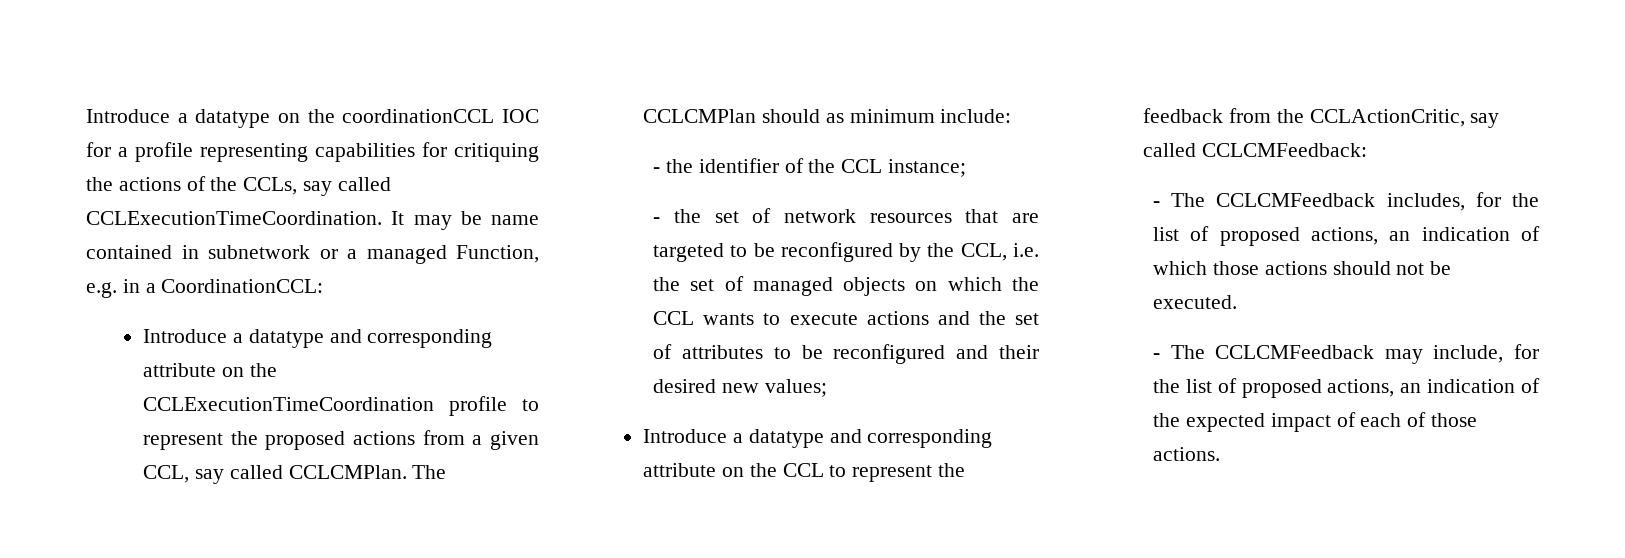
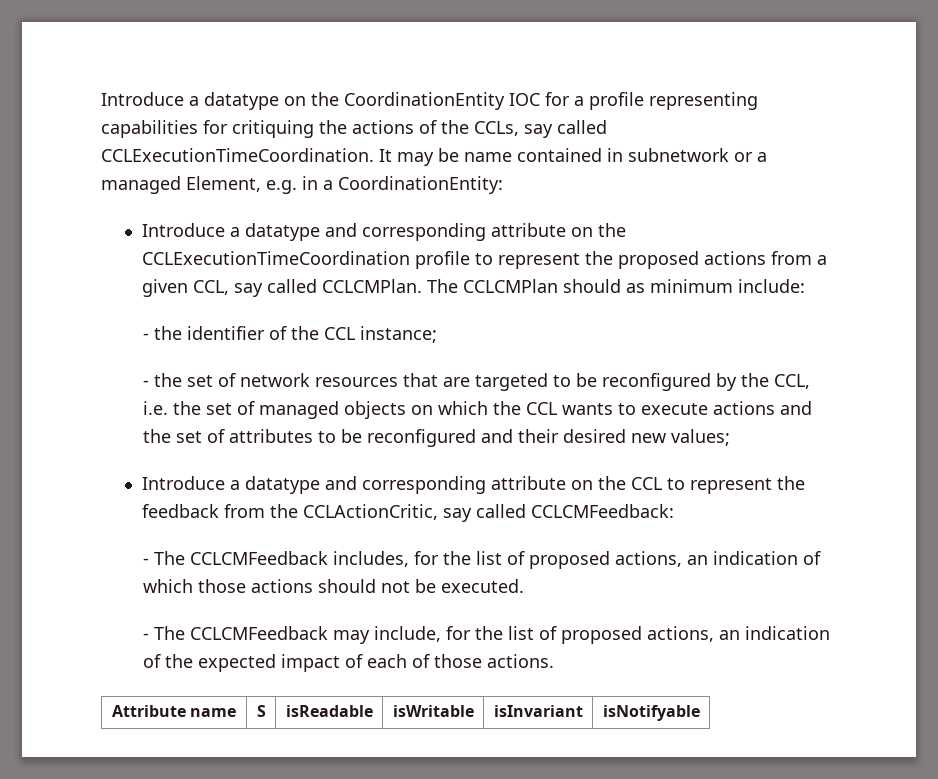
- Introduce a datatype on the coordinationCCL IOC for a profile representing capabilities for critiquing the actions of the CCLs, say called CCLExecutionTimeCoordination.
+ Introduce a datatype on the CoordinationEntity IOC for a profile representing capabilities for critiquing the actions of the CCLs, say called CCLExecutionTimeCoordination.
- It may be name contained in subnetwork or a managed Function, e.g. in a CoordinationCCL:
+ It may be name contained in subnetwork or a managed Element, e.g. in a CoordinationEntity:
+ Attribute name | S | isReadable | isWritable | isInvariant | isNotifyable

